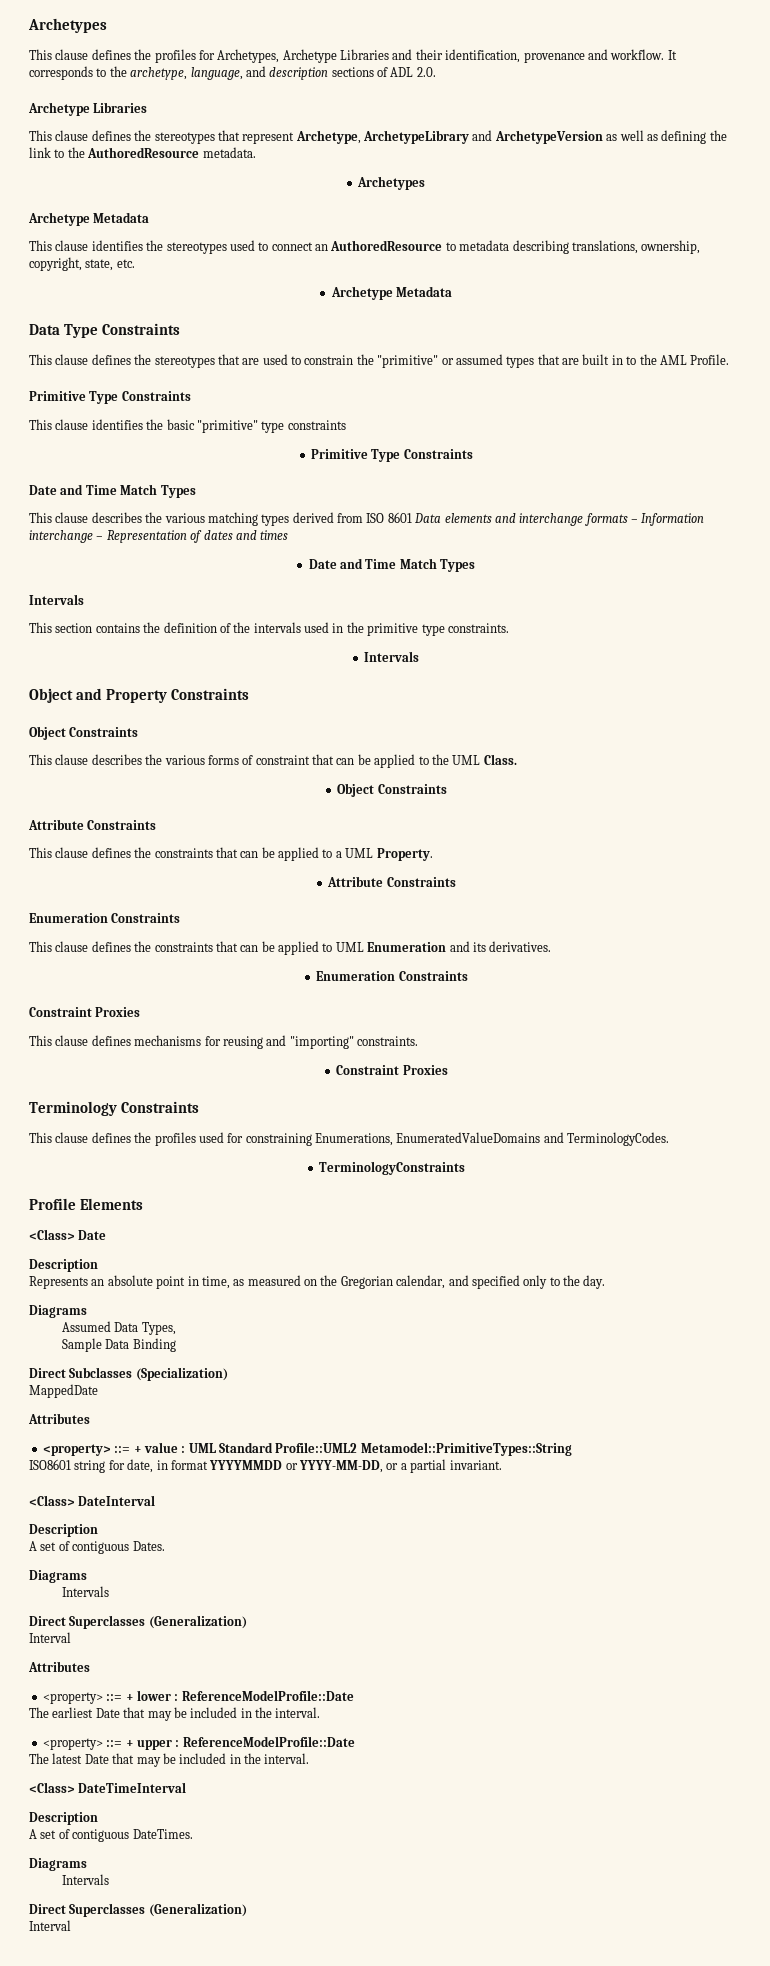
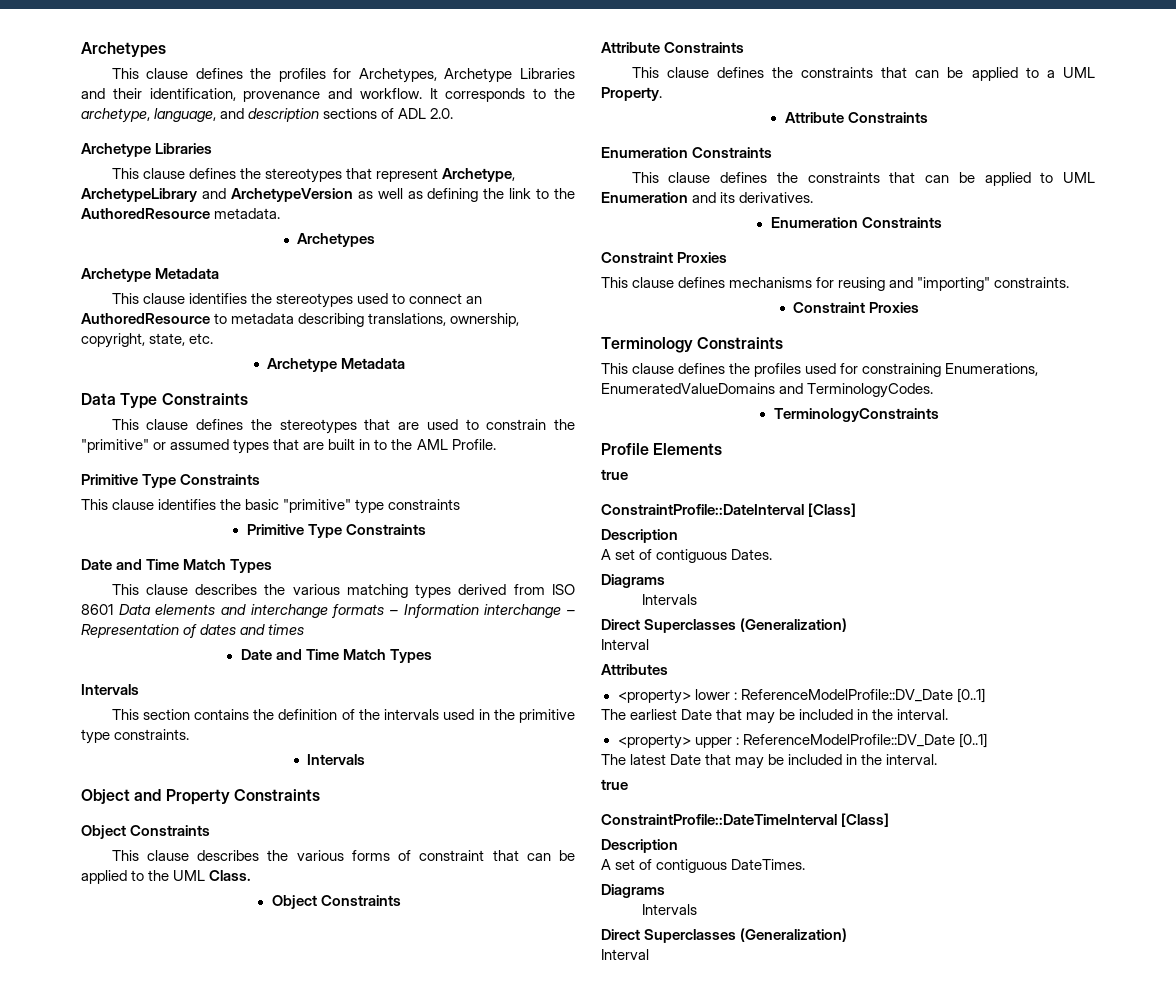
  Profile Elements
- <Class> Date
- Description
- Represents an absolute point in time, as measured on the Gregorian calendar, and specified only to the day.
- Diagrams
- Assumed Data Types,
- Sample Data Binding
- Direct Subclasses (Specialization)
- MappedDate
- Attributes
- <property> ::= + value : UML Standard Profile::UML2 Metamodel::PrimitiveTypes::String
- ISO8601 string for date, in format YYYYMMDD or YYYY-MM-DD, or a partial invariant.
- <Class> DateInterval
+ true
+ ConstraintProfile::DateInterval [Class]
- <property> ::= + lower : ReferenceModelProfile::Date
+ <property> lower : ReferenceModelProfile::DV_Date [0..1]
- <property> ::= + upper : ReferenceModelProfile::Date
+ <property> upper : ReferenceModelProfile::DV_Date [0..1]
  The latest Date that may be included in the interval.
- <Class> DateTimeInterval
+ true
+ ConstraintProfile::DateTimeInterval [Class]

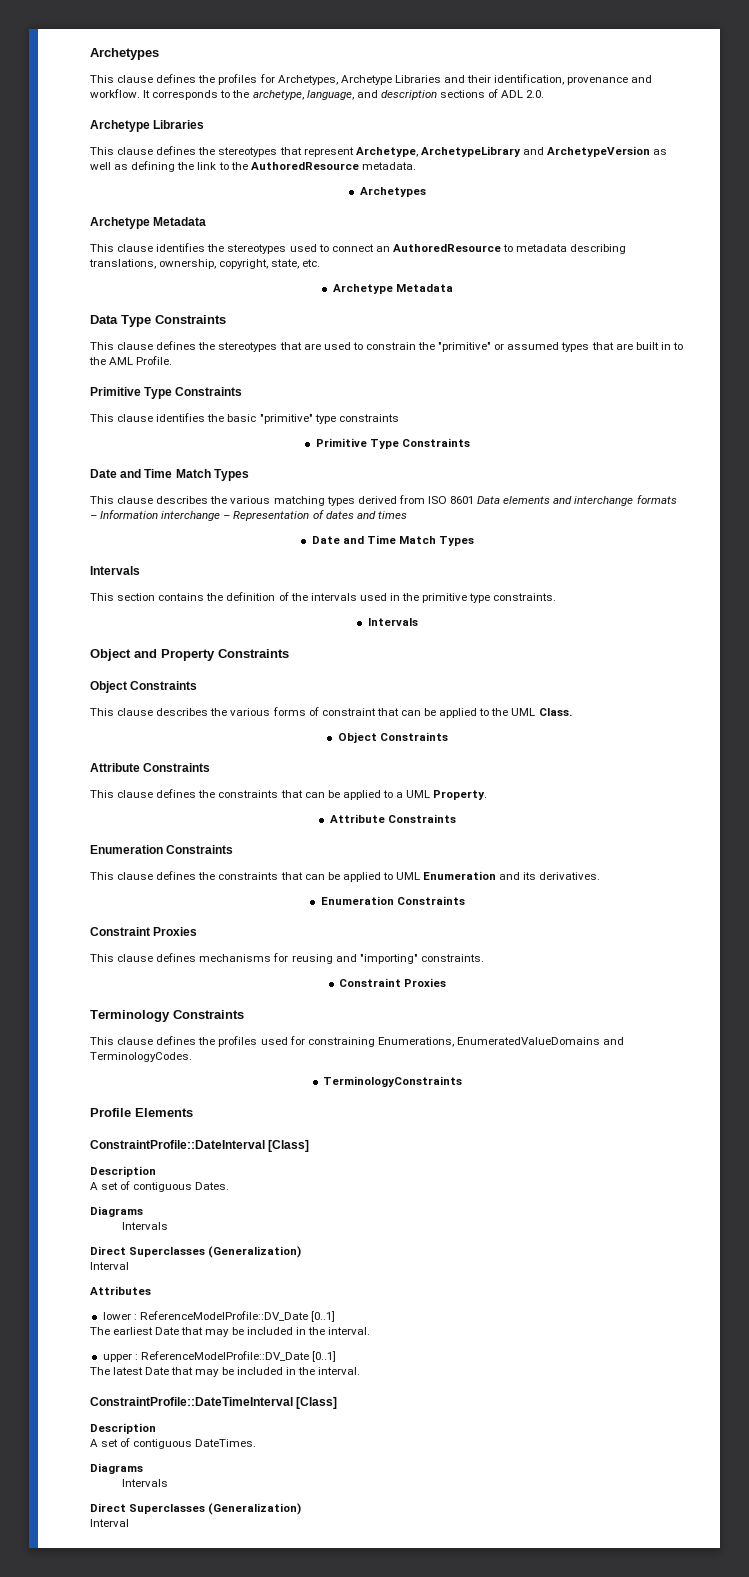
  Profile Elements
- true
- <property> lower : ReferenceModelProfile::DV_Date [0..1]
+ lower : ReferenceModelProfile::DV_Date [0..1]
- <property> upper : ReferenceModelProfile::DV_Date [0..1]
+ upper : ReferenceModelProfile::DV_Date [0..1]
  The latest Date that may be included in the interval.
- true

